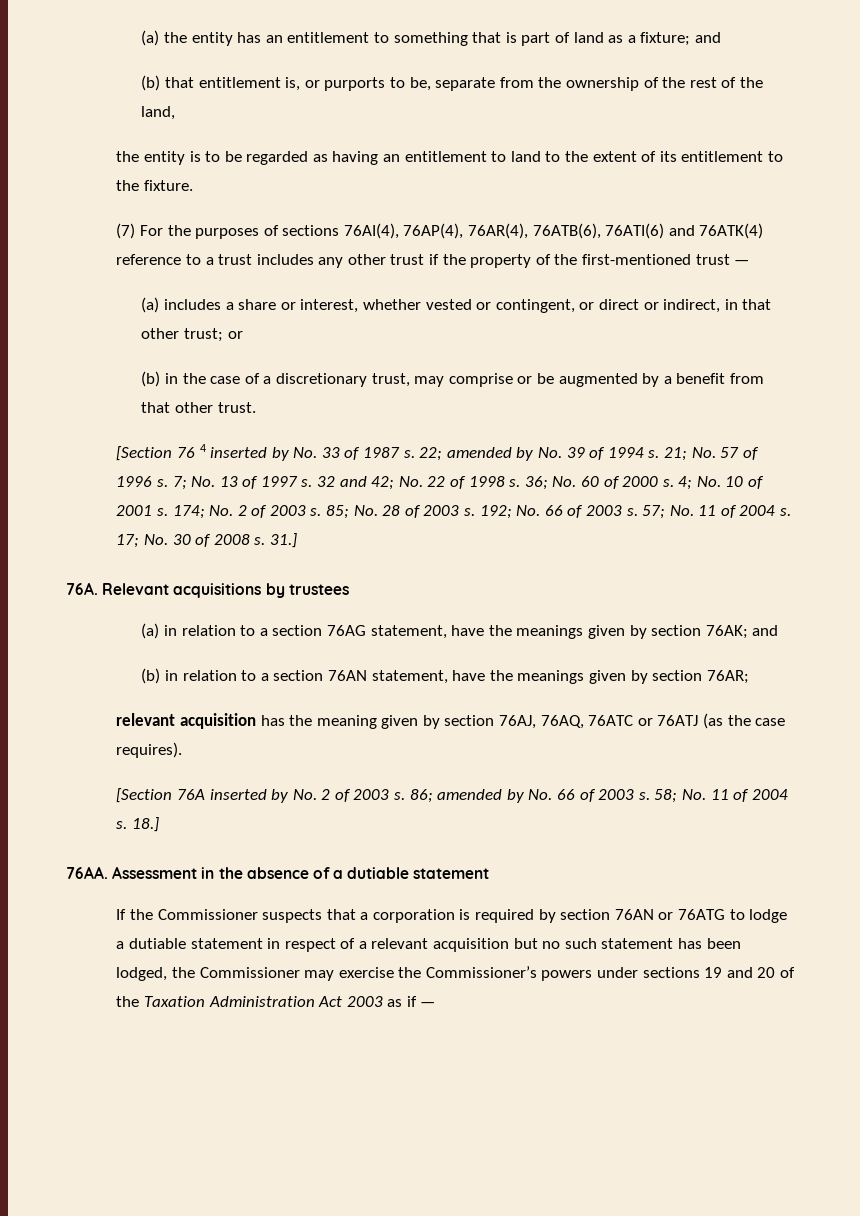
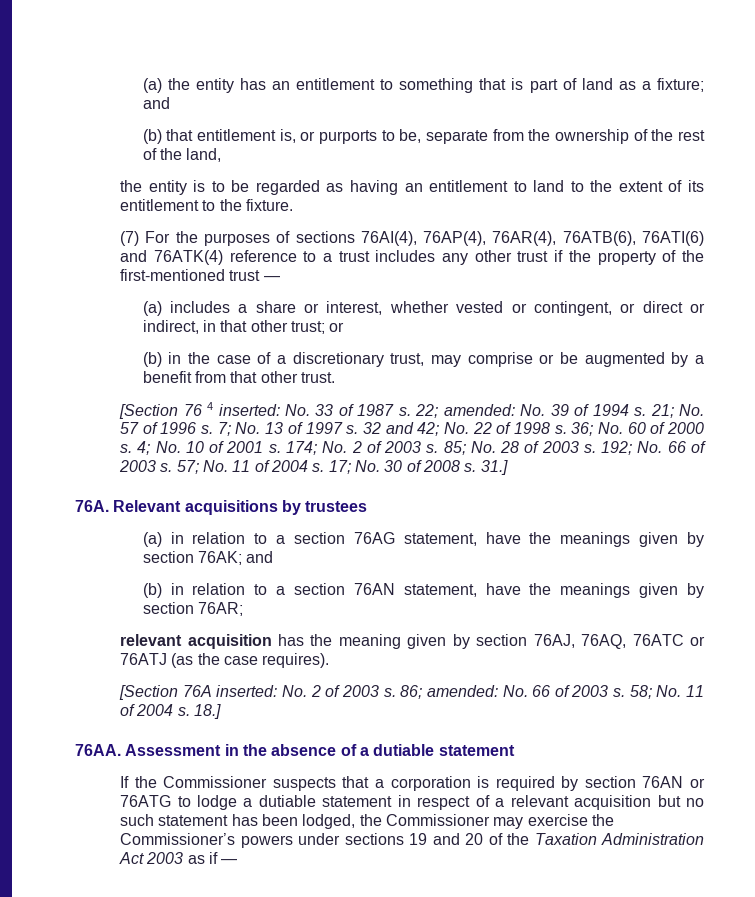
- [Section 76 4 inserted by No. 33 of 1987 s.
+ [Section 76 4 inserted: No. 33 of 1987 s.
- 22; amended by No. 39 of 1994 s.
+ 22; amended: No. 39 of 1994 s.
- [Section 76A inserted by No. 2 of 2003 s.
+ [Section 76A inserted: No. 2 of 2003 s.
- 86; amended by No. 66 of 2003 s.
+ 86; amended: No. 66 of 2003 s.

